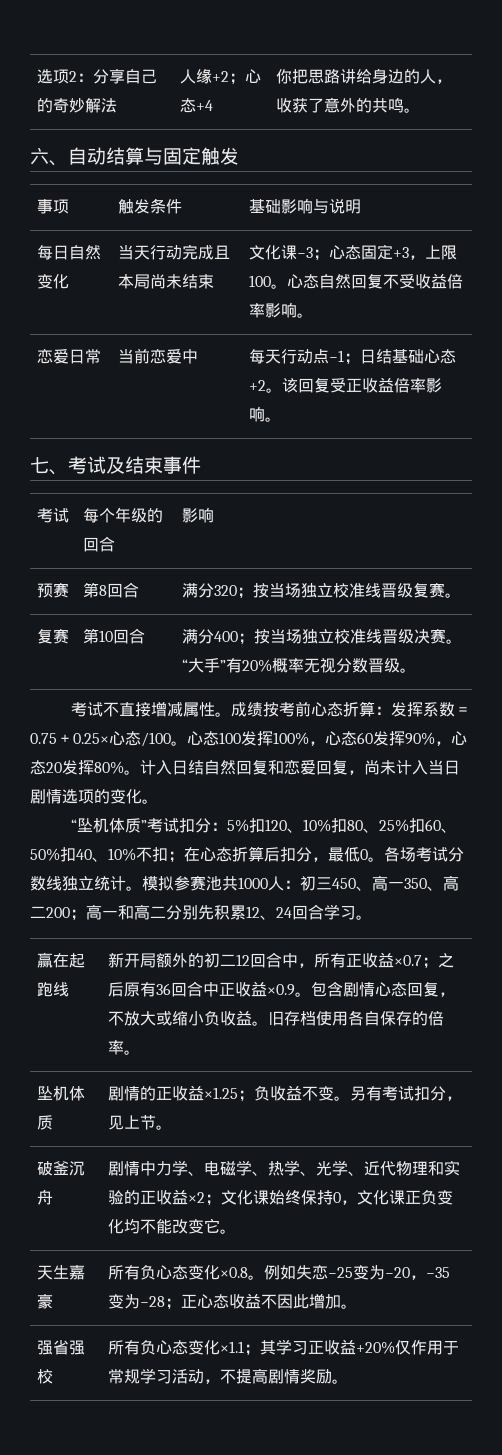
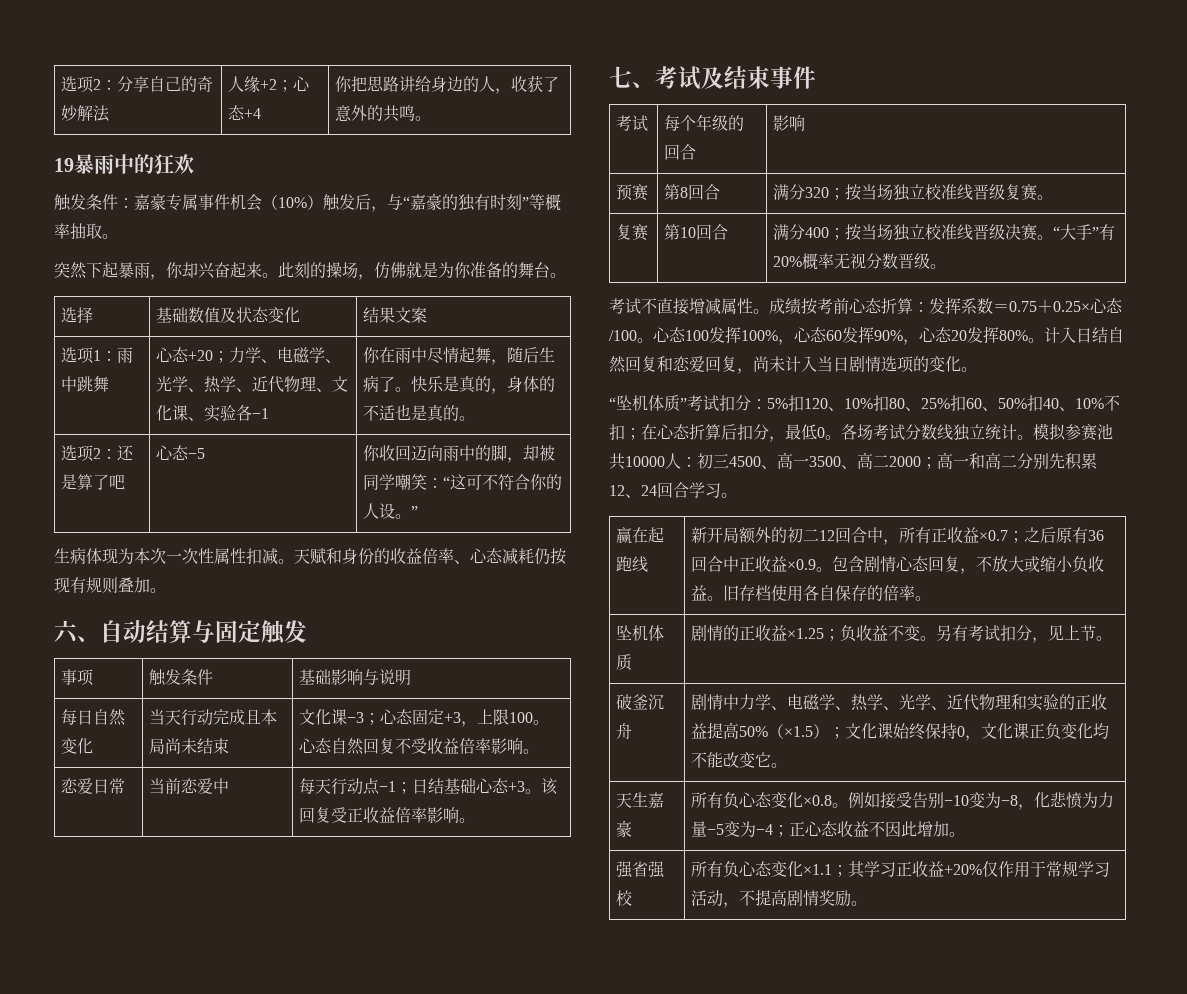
+ 19暴雨中的狂欢
+ 触发条件：嘉豪专属事件机会（10%）触发后，与“嘉豪的独有时刻”等概率抽取。
+ 突然下起暴雨，你却兴奋起来。此刻的操场，仿佛就是为你准备的舞台。
+ 选择 | 基础数值及状态变化 | 结果文案
+ 选项1：雨中跳舞 | 心态+20；力学、电磁学、光学、热学、近代物理、文化课、实验各−1 | 你在雨中尽情起舞，随后生病了。快乐是真的，身体的不适也是真的。
+ 选项2：还是算了吧 | 心态−5 | 你收回迈向雨中的脚，却被同学嘲笑：“这可不符合你的人设。”
+ 生病体现为本次一次性属性扣减。天赋和身份的收益倍率、心态减耗仍按现有规则叠加。
- 恋爱日常 | 当前恋爱中 | 每天行动点−1；日结基础心态+2。该回复受正收益倍率影响。
+ 恋爱日常 | 当前恋爱中 | 每天行动点−1；日结基础心态+3。该回复受正收益倍率影响。
- 模拟参赛池共1000人：初三450、高一350、高二200；高一和高二分别先积累12、24回合学习。
+ 模拟参赛池共10000人：初三4500、高一3500、高二2000；高一和高二分别先积累12、24回合学习。
- 破釜沉舟 | 剧情中力学、电磁学、热学、光学、近代物理和实验的正收益×2；文化课始终保持0，文化课正负变化均不能改变它。
+ 破釜沉舟 | 剧情中力学、电磁学、热学、光学、近代物理和实验的正收益提高50%（×1.5）；文化课始终保持0，文化课正负变化均不能改变它。
- 天生嘉豪 | 所有负心态变化×0.8。例如失恋−25变为−20，−35变为−28；正心态收益不因此增加。
+ 天生嘉豪 | 所有负心态变化×0.8。例如接受告别−10变为−8，化悲愤为力量−5变为−4；正心态收益不因此增加。

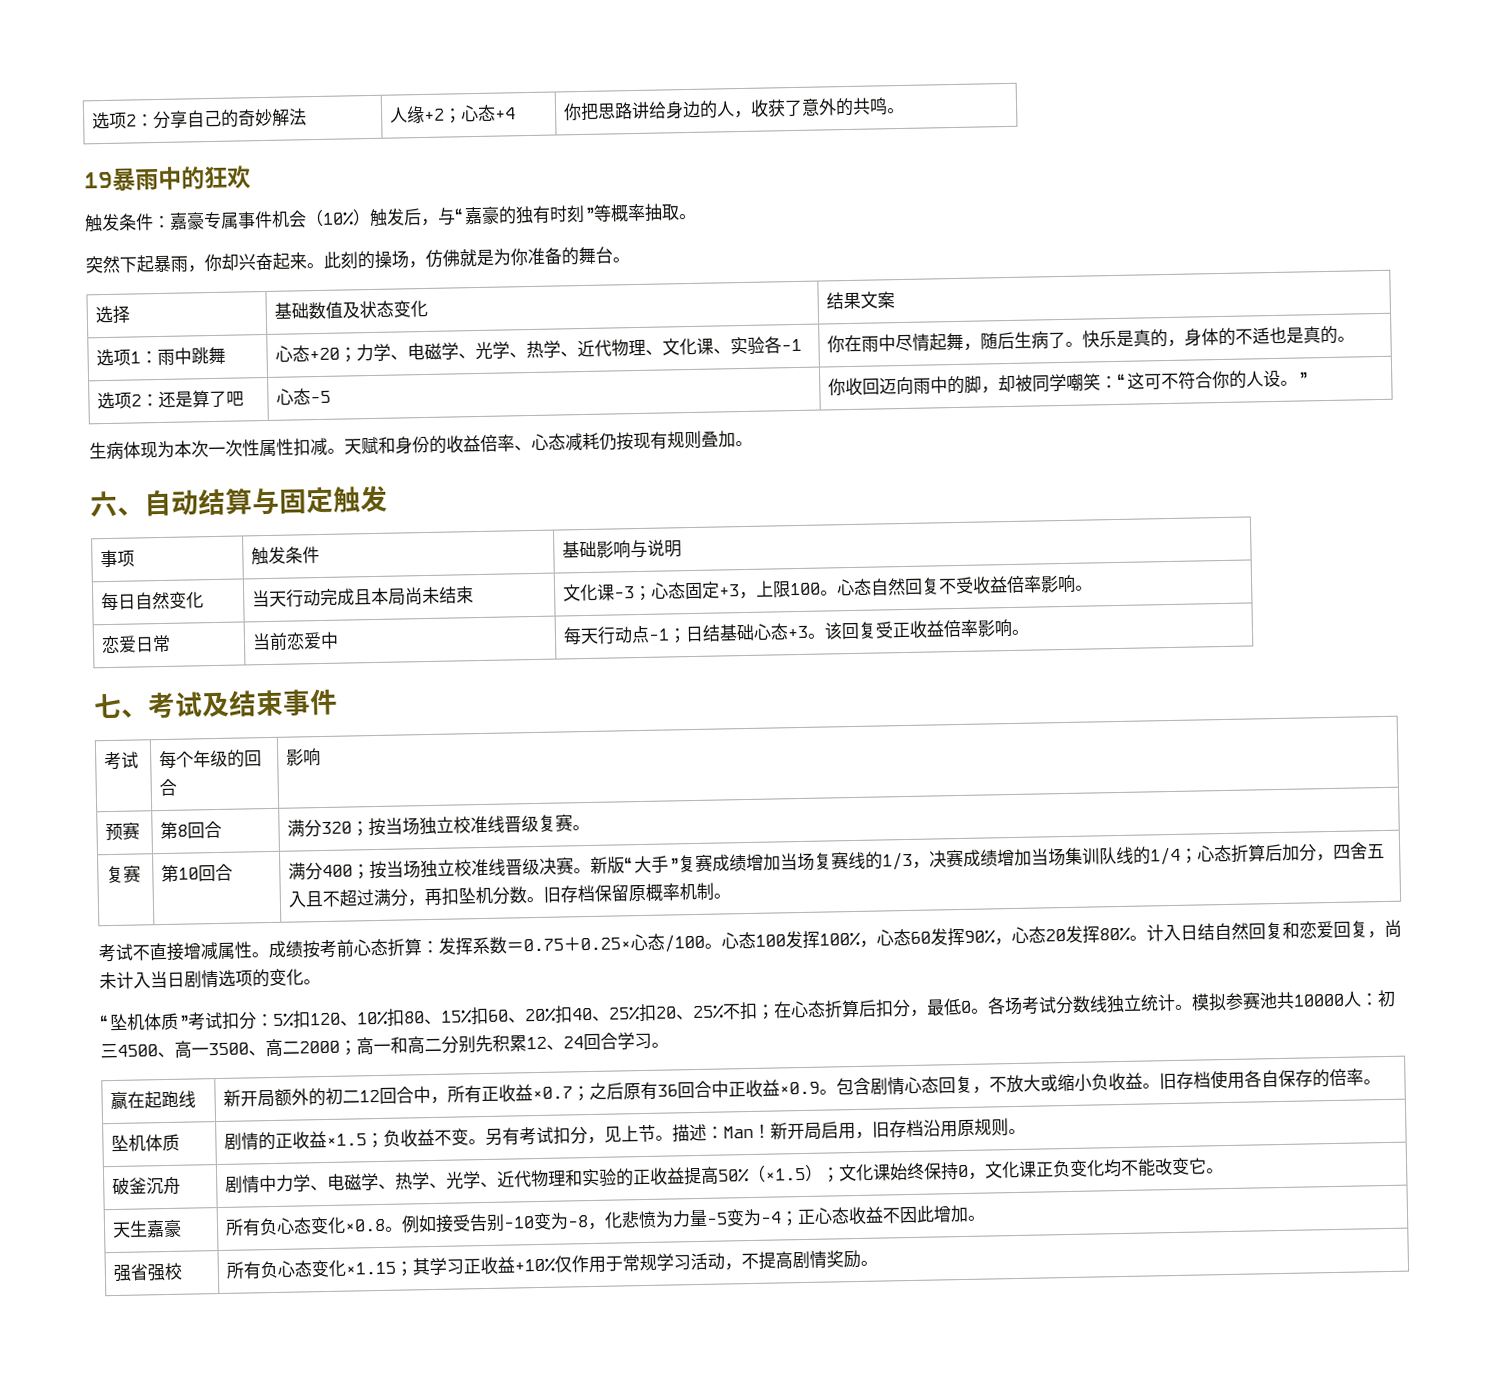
- “大手”有20%概率无视分数晋级。
+ 新版“大手”复赛成绩增加当场复赛线的1/3，决赛成绩增加当场集训队线的1/4；心态折算后加分，四舍五入且不超过满分，再扣坠机分数。旧存档保留原概率机制。
- “坠机体质”考试扣分：5%扣120、10%扣80、25%扣60、50%扣40、10%不扣；在心态折算后扣分，最低0。
+ “坠机体质”考试扣分：5%扣120、10%扣80、15%扣60、20%扣40、25%扣20、25%不扣；在心态折算后扣分，最低0。
- 坠机体质 | 剧情的正收益×1.25；负收益不变。另有考试扣分，见上节。
+ 坠机体质 | 剧情的正收益×1.5；负收益不变。另有考试扣分，见上节。描述：Man！新开局启用，旧存档沿用原规则。
- 强省强校 | 所有负心态变化×1.1；其学习正收益+20%仅作用于常规学习活动，不提高剧情奖励。
+ 强省强校 | 所有负心态变化×1.15；其学习正收益+10%仅作用于常规学习活动，不提高剧情奖励。

